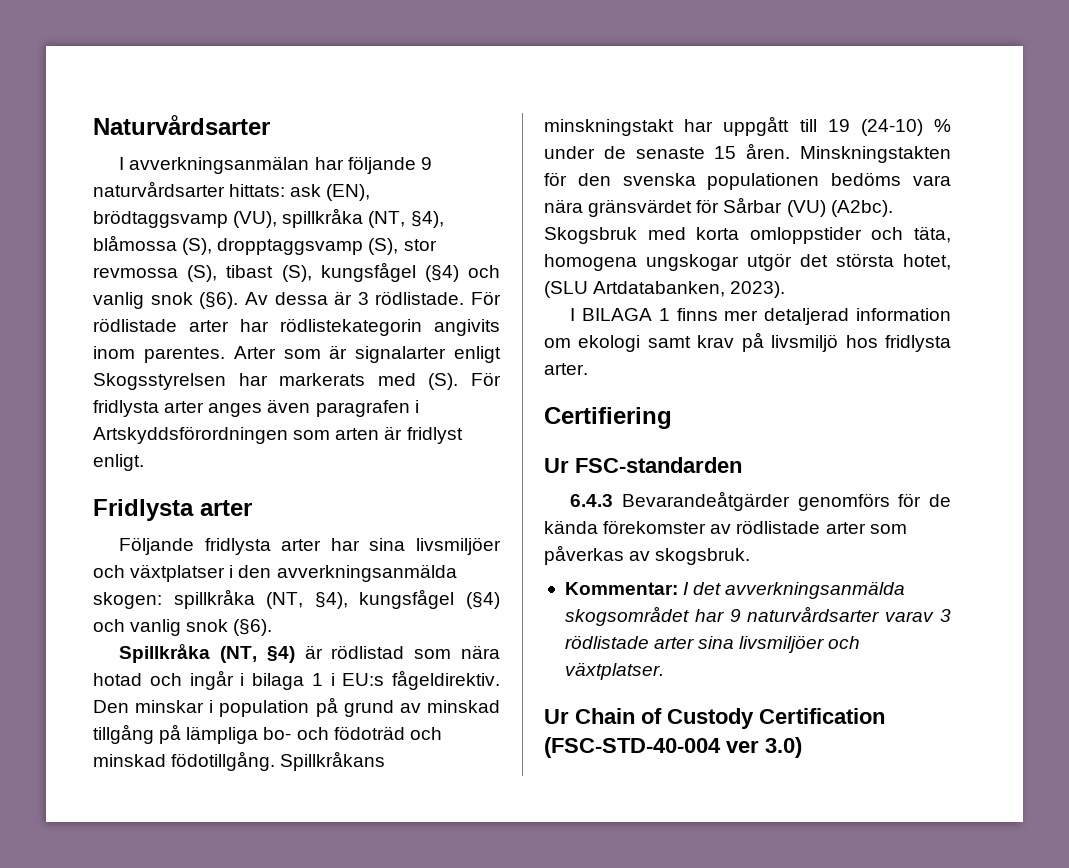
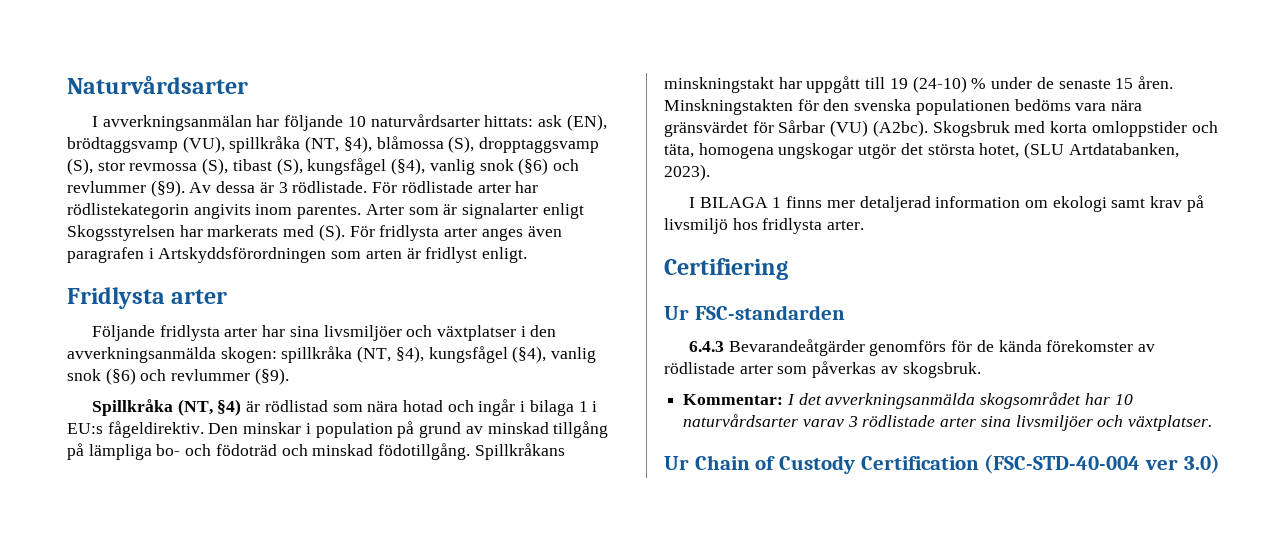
- I avverkningsanmälan har följande 9 naturvårdsarter hittats: ask (EN), brödtaggsvamp (VU), spillkråka (NT, §4), blåmossa (S), dropptaggsvamp (S), stor revmossa (S), tibast (S), kungsfågel (§4) och vanlig snok (§6).
+ I avverkningsanmälan har följande 10 naturvårdsarter hittats: ask (EN), brödtaggsvamp (VU), spillkråka (NT, §4), blåmossa (S), dropptaggsvamp (S), stor revmossa (S), tibast (S), kungsfågel (§4), vanlig snok (§6) och revlummer (§9).
- Följande fridlysta arter har sina livsmiljöer och växtplatser i den avverkningsanmälda skogen: spillkråka (NT, §4), kungsfågel (§4) och vanlig snok (§6).
+ Följande fridlysta arter har sina livsmiljöer och växtplatser i den avverkningsanmälda skogen: spillkråka (NT, §4), kungsfågel (§4), vanlig snok (§6) och revlummer (§9).
- Kommentar: I det avverkningsanmälda skogsområdet har 9 naturvårdsarter varav 3 rödlistade arter sina livsmiljöer och växtplatser.
+ Kommentar: I det avverkningsanmälda skogsområdet har 10 naturvårdsarter varav 3 rödlistade arter sina livsmiljöer och växtplatser.

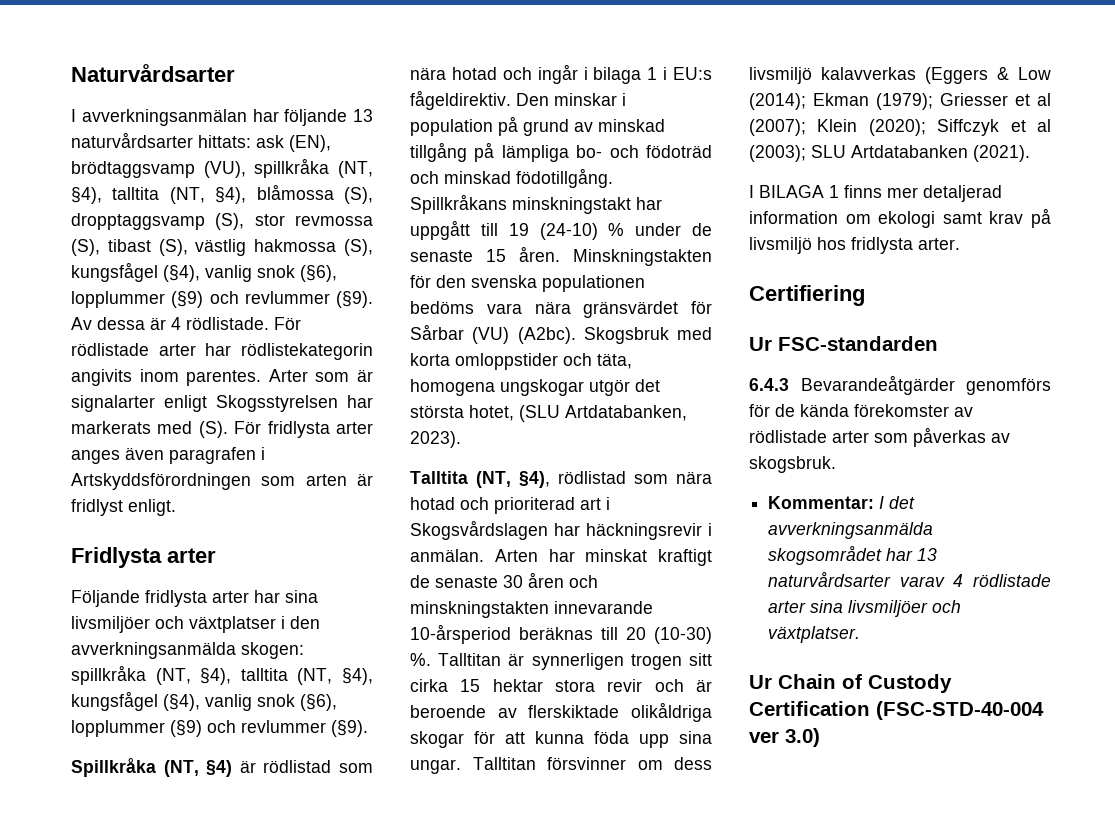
- I avverkningsanmälan har följande 10 naturvårdsarter hittats: ask (EN), brödtaggsvamp (VU), spillkråka (NT, §4), blåmossa (S), dropptaggsvamp (S), stor revmossa (S), tibast (S), kungsfågel (§4), vanlig snok (§6) och revlummer (§9).
+ I avverkningsanmälan har följande 13 naturvårdsarter hittats: ask (EN), brödtaggsvamp (VU), spillkråka (NT, §4), talltita (NT, §4), blåmossa (S), dropptaggsvamp (S), stor revmossa (S), tibast (S), västlig hakmossa (S), kungsfågel (§4), vanlig snok (§6), lopplummer (§9) och revlummer (§9).
- Av dessa är 3 rödlistade.
+ Av dessa är 4 rödlistade.
- Följande fridlysta arter har sina livsmiljöer och växtplatser i den avverkningsanmälda skogen: spillkråka (NT, §4), kungsfågel (§4), vanlig snok (§6) och revlummer (§9).
+ Följande fridlysta arter har sina livsmiljöer och växtplatser i den avverkningsanmälda skogen: spillkråka (NT, §4), talltita (NT, §4), kungsfågel (§4), vanlig snok (§6), lopplummer (§9) och revlummer (§9).
+ Talltita (NT, §4), rödlistad som nära hotad och prioriterad art i Skogsvårdslagen har häckningsrevir i anmälan. Arten har minskat kraftigt de senaste 30 åren och minskningstakten innevarande 10-årsperiod beräknas till 20 (10-30) %. Talltitan är synnerligen trogen sitt cirka 15 hektar stora revir och är beroende av flerskiktade olikåldriga skogar för att kunna föda upp sina ungar. Talltitan försvinner om dess livsmiljö kalavverkas (Eggers & Low (2014); Ekman (1979); Griesser et al (2007); Klein (2020); Siffczyk et al (2003); SLU Artdatabanken (2021).
- Kommentar: I det avverkningsanmälda skogsområdet har 10 naturvårdsarter varav 3 rödlistade arter sina livsmiljöer och växtplatser.
+ Kommentar: I det avverkningsanmälda skogsområdet har 13 naturvårdsarter varav 4 rödlistade arter sina livsmiljöer och växtplatser.

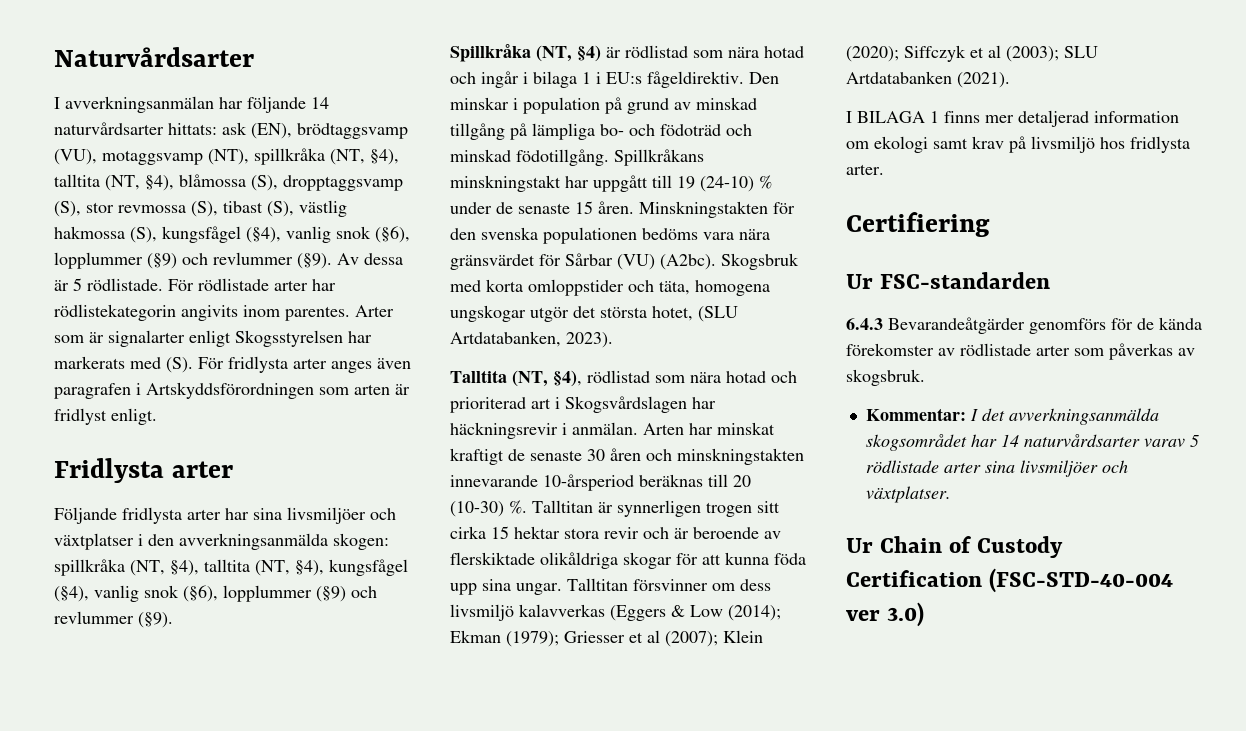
- I avverkningsanmälan har följande 13 naturvårdsarter hittats: ask (EN), brödtaggsvamp (VU), spillkråka (NT, §4), talltita (NT, §4), blåmossa (S), dropptaggsvamp (S), stor revmossa (S), tibast (S), västlig hakmossa (S), kungsfågel (§4), vanlig snok (§6), lopplummer (§9) och revlummer (§9).
+ I avverkningsanmälan har följande 14 naturvårdsarter hittats: ask (EN), brödtaggsvamp (VU), motaggsvamp (NT), spillkråka (NT, §4), talltita (NT, §4), blåmossa (S), dropptaggsvamp (S), stor revmossa (S), tibast (S), västlig hakmossa (S), kungsfågel (§4), vanlig snok (§6), lopplummer (§9) och revlummer (§9).
- Av dessa är 4 rödlistade.
+ Av dessa är 5 rödlistade.
- Kommentar: I det avverkningsanmälda skogsområdet har 13 naturvårdsarter varav 4 rödlistade arter sina livsmiljöer och växtplatser.
+ Kommentar: I det avverkningsanmälda skogsområdet har 14 naturvårdsarter varav 5 rödlistade arter sina livsmiljöer och växtplatser.

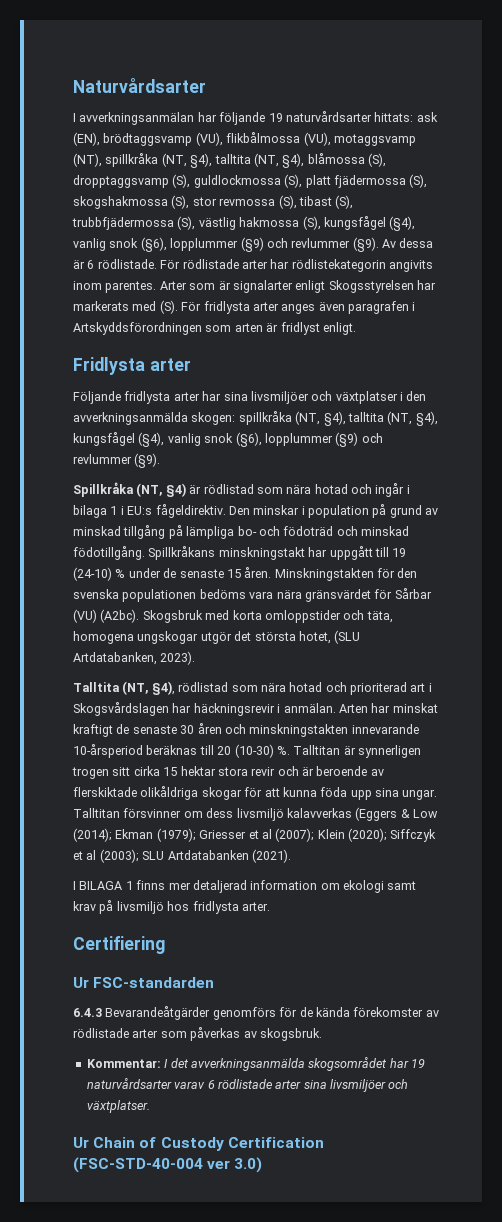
- I avverkningsanmälan har följande 14 naturvårdsarter hittats: ask (EN), brödtaggsvamp (VU), motaggsvamp (NT), spillkråka (NT, §4), talltita (NT, §4), blåmossa (S), dropptaggsvamp (S), stor revmossa (S), tibast (S), västlig hakmossa (S), kungsfågel (§4), vanlig snok (§6), lopplummer (§9) och revlummer (§9).
+ I avverkningsanmälan har följande 19 naturvårdsarter hittats: ask (EN), brödtaggsvamp (VU), flikbålmossa (VU), motaggsvamp (NT), spillkråka (NT, §4), talltita (NT, §4), blåmossa (S), dropptaggsvamp (S), guldlockmossa (S), platt fjädermossa (S), skogshakmossa (S), stor revmossa (S), tibast (S), trubbfjädermossa (S), västlig hakmossa (S), kungsfågel (§4), vanlig snok (§6), lopplummer (§9) och revlummer (§9).
- Av dessa är 5 rödlistade.
+ Av dessa är 6 rödlistade.
- Kommentar: I det avverkningsanmälda skogsområdet har 14 naturvårdsarter varav 5 rödlistade arter sina livsmiljöer och växtplatser.
+ Kommentar: I det avverkningsanmälda skogsområdet har 19 naturvårdsarter varav 6 rödlistade arter sina livsmiljöer och växtplatser.

